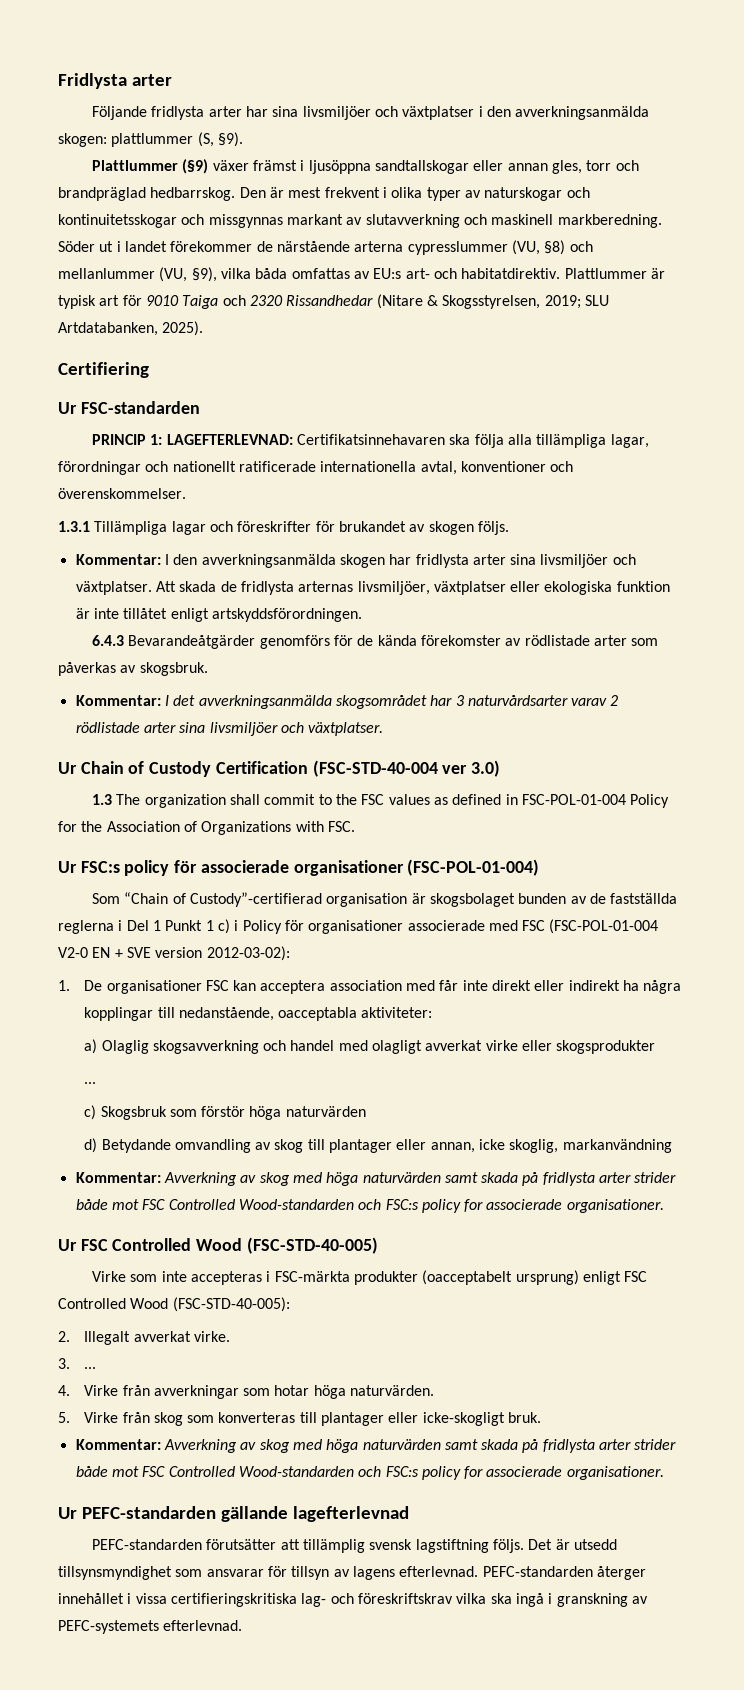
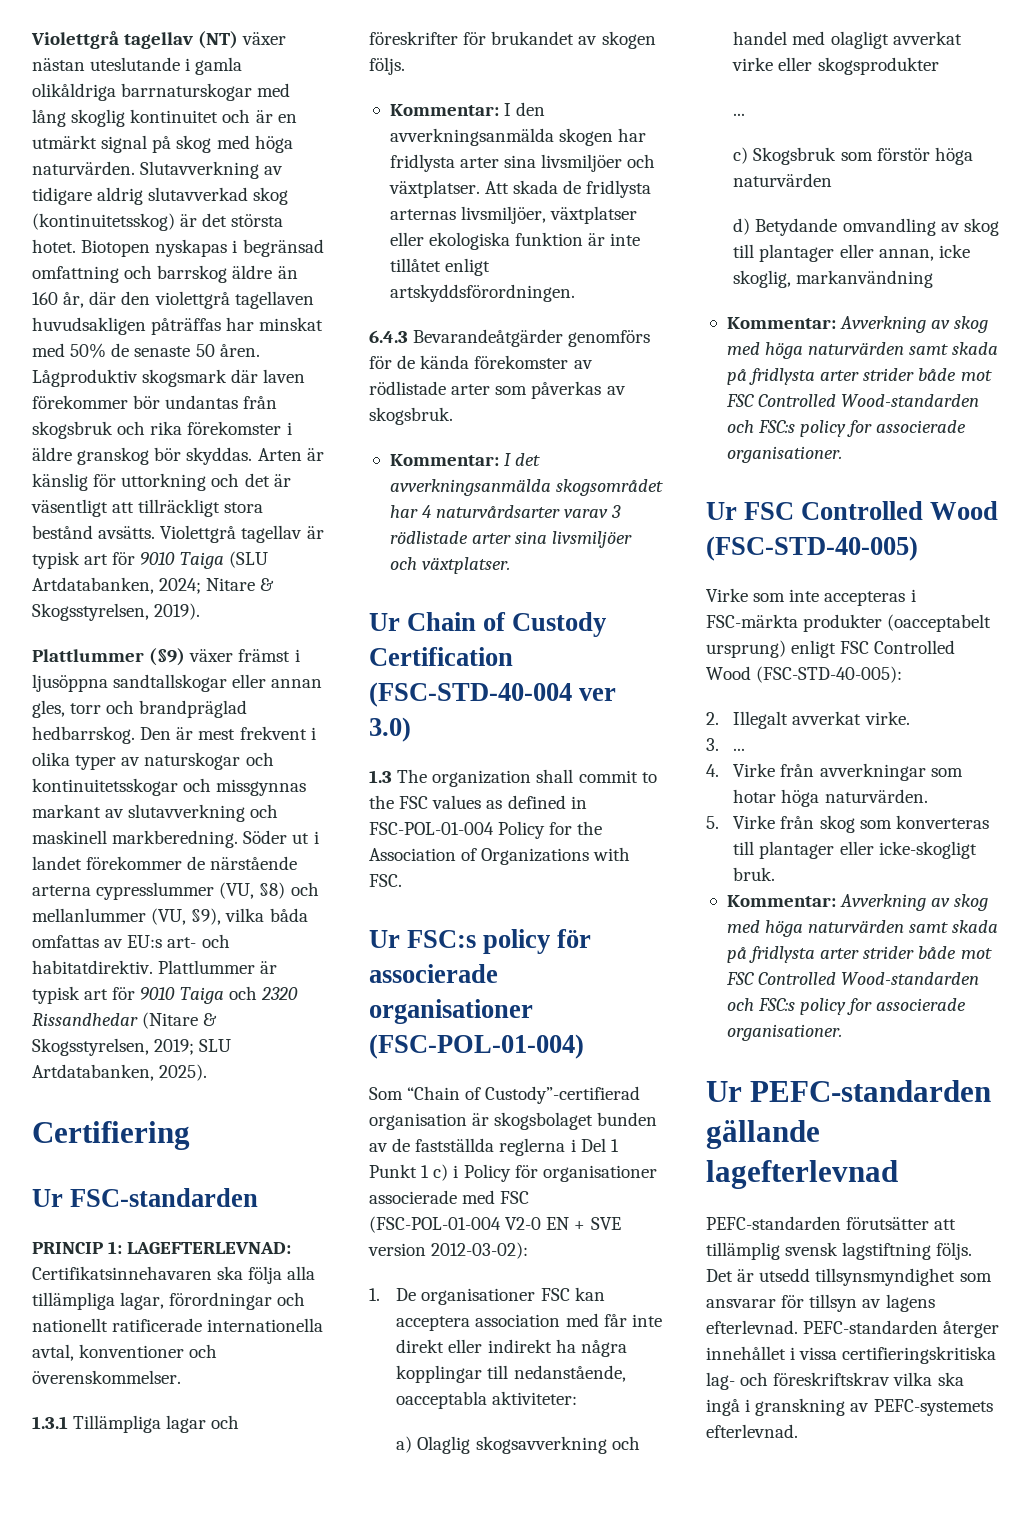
- Fridlysta arter
- Följande fridlysta arter har sina livsmiljöer och växtplatser i den avverkningsanmälda skogen: plattlummer (S, §9).
+ Violettgrå tagellav (NT) växer nästan uteslutande i gamla olikåldriga barrnaturskogar med lång skoglig kontinuitet och är en utmärkt signal på skog med höga naturvärden. Slutavverkning av tidigare aldrig slutavverkad skog (kontinuitetsskog) är det största hotet. Biotopen nyskapas i begränsad omfattning och barrskog äldre än 160 år, där den violettgrå tagellaven huvudsakligen påträffas har minskat med 50% de senaste 50 åren. Lågproduktiv skogsmark där laven förekommer bör undantas från skogsbruk och rika förekomster i äldre granskog bör skyddas. Arten är känslig för uttorkning och det är väsentligt att tillräckligt stora bestånd avsätts. Violettgrå tagellav är typisk art för 9010 Taiga (SLU Artdatabanken, 2024; Nitare & Skogsstyrelsen, 2019).
- Kommentar: I det avverkningsanmälda skogsområdet har 3 naturvårdsarter varav 2 rödlistade arter sina livsmiljöer och växtplatser.
+ Kommentar: I det avverkningsanmälda skogsområdet har 4 naturvårdsarter varav 3 rödlistade arter sina livsmiljöer och växtplatser.

